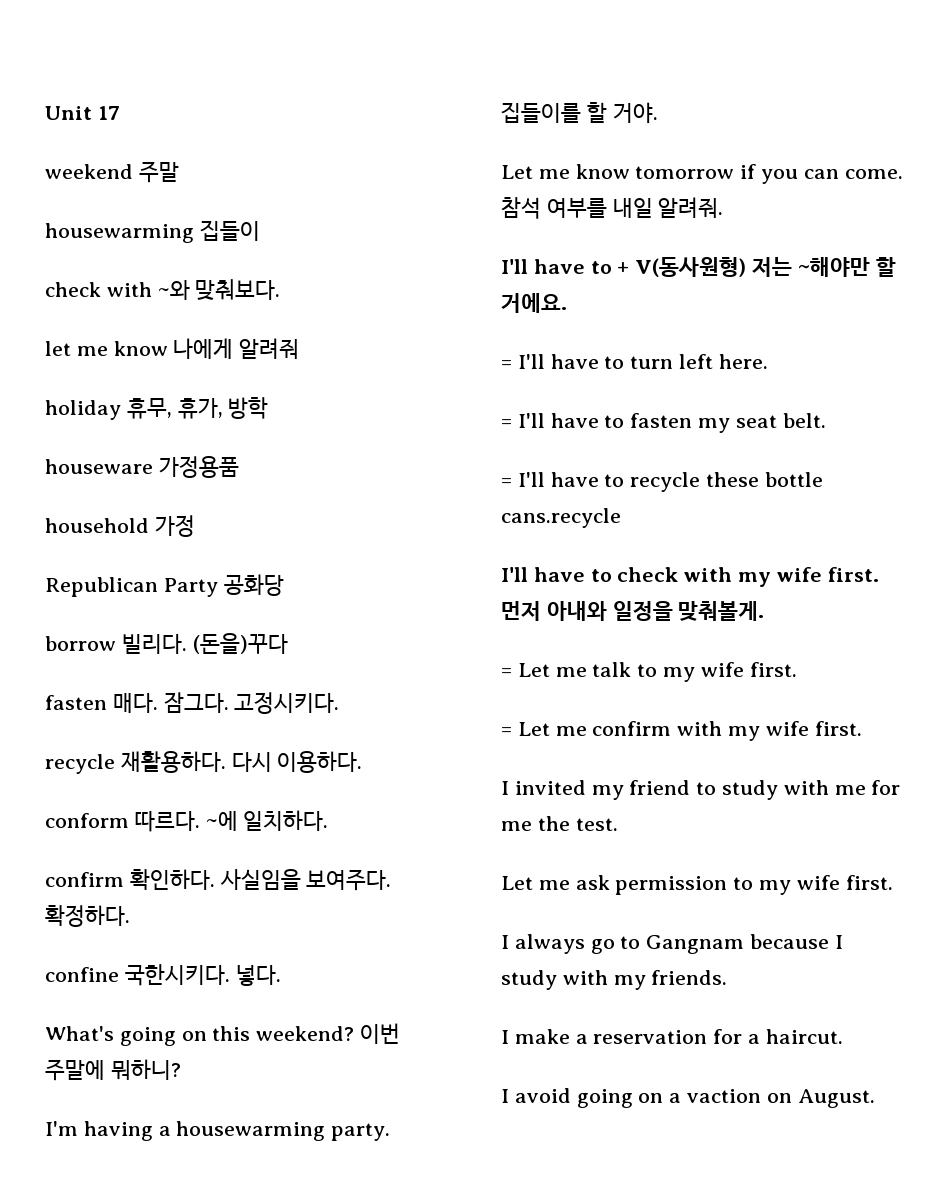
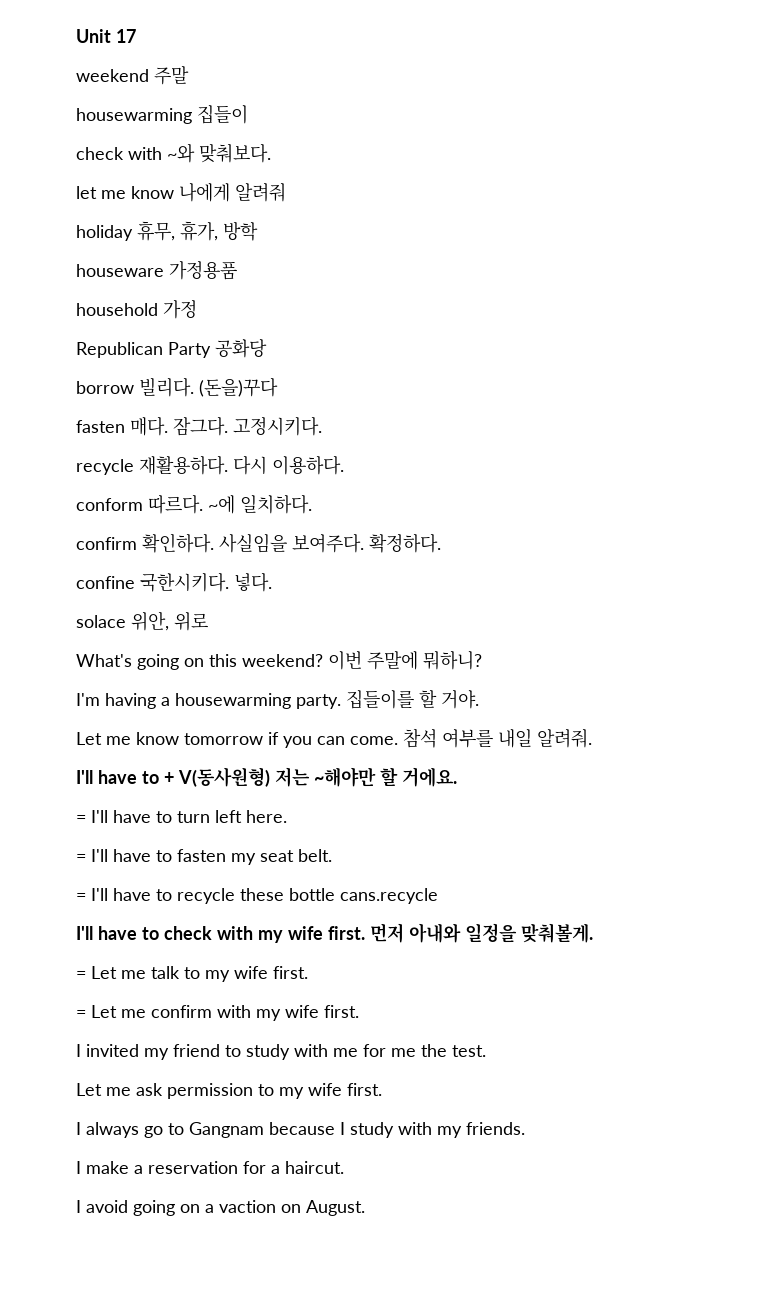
+ solace 위안, 위로

